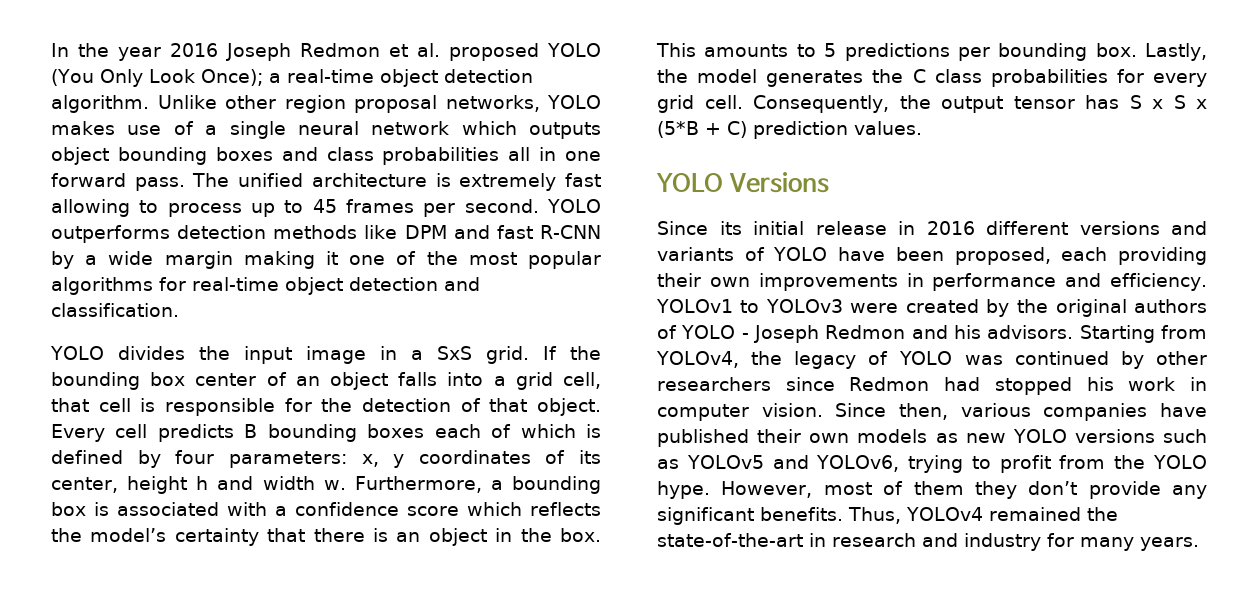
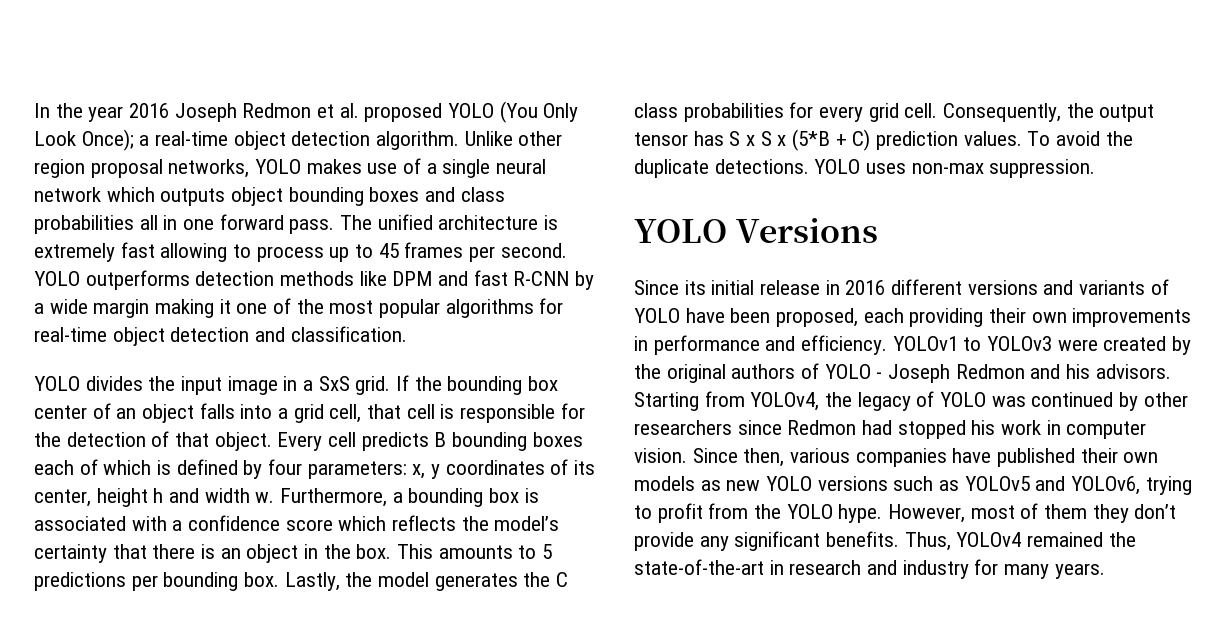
+ To avoid the duplicate detections. YOLO uses non-max suppression.

